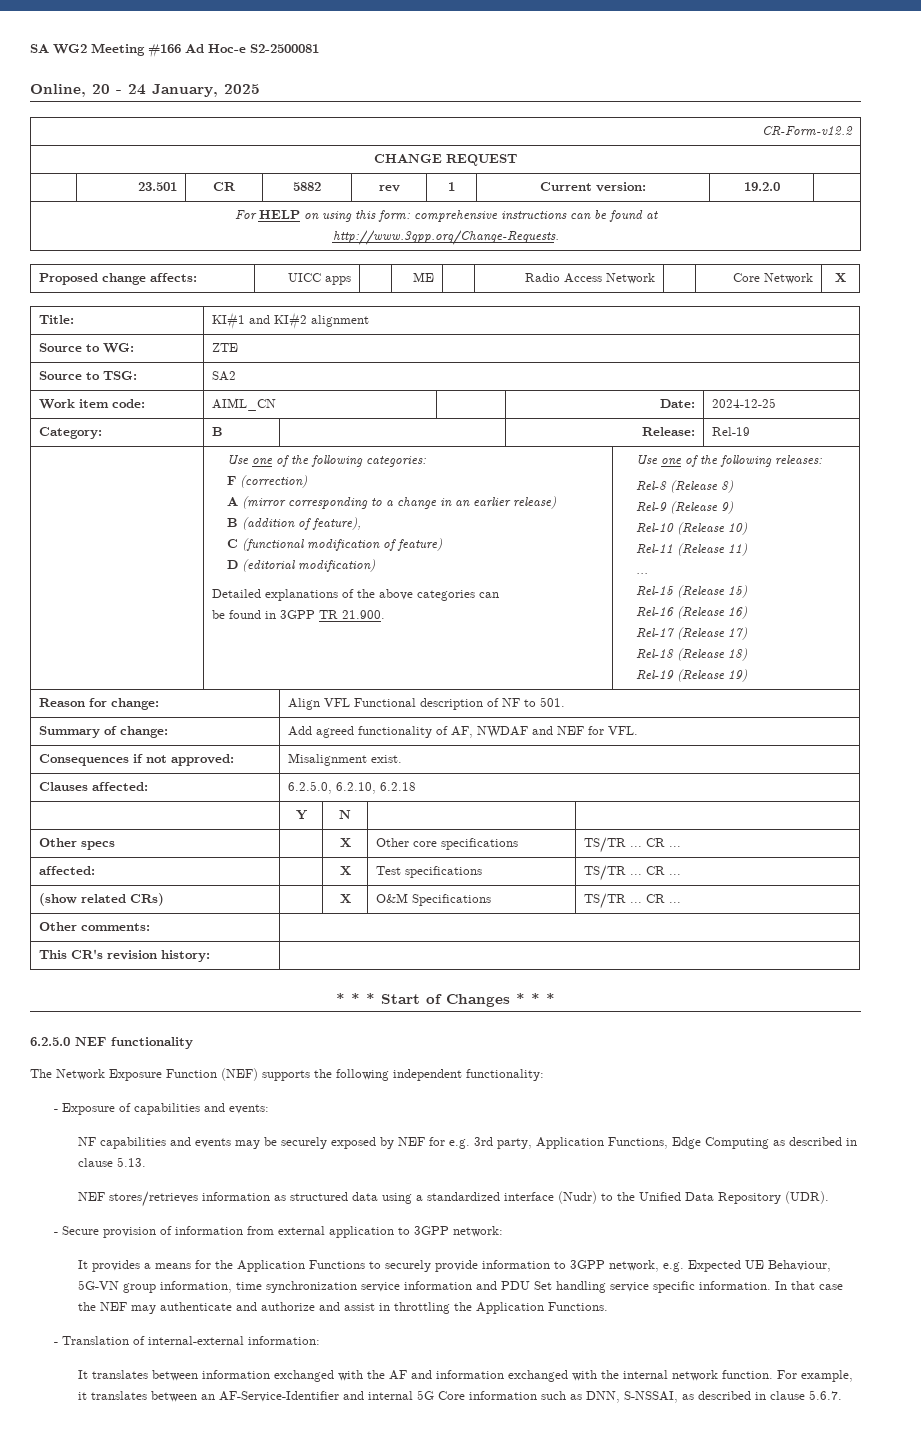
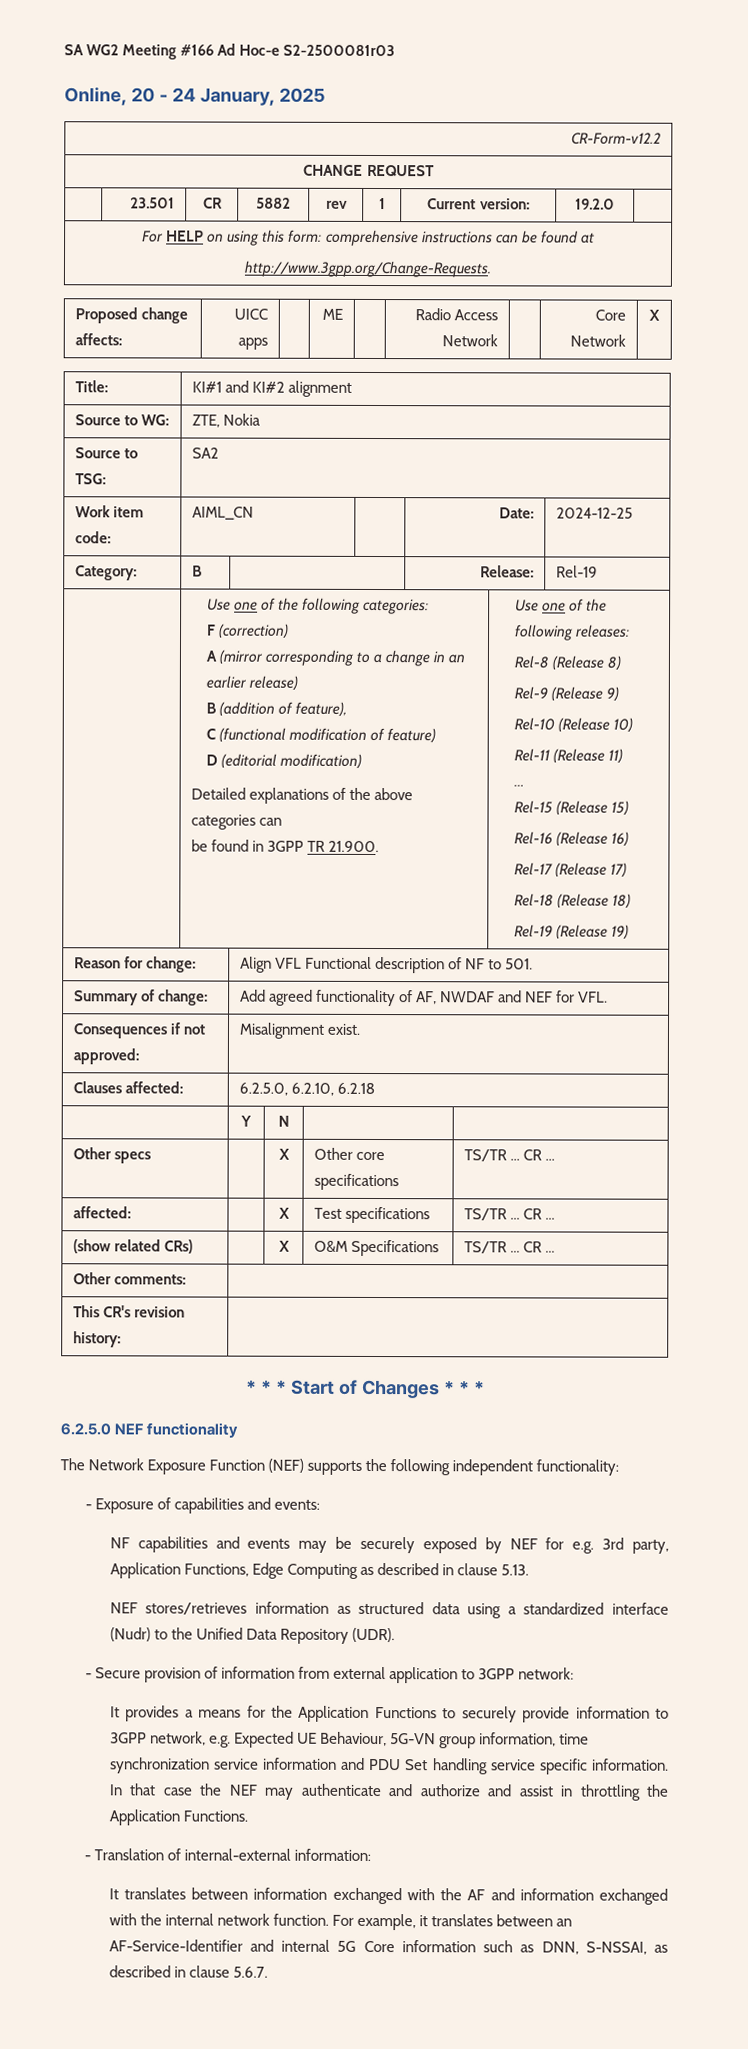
- SA WG2 Meeting #166 Ad Hoc-e S2-2500081
+ SA WG2 Meeting #166 Ad Hoc-e S2-2500081r03
- Source to WG: | ZTE
+ Source to WG: | ZTE, Nokia

